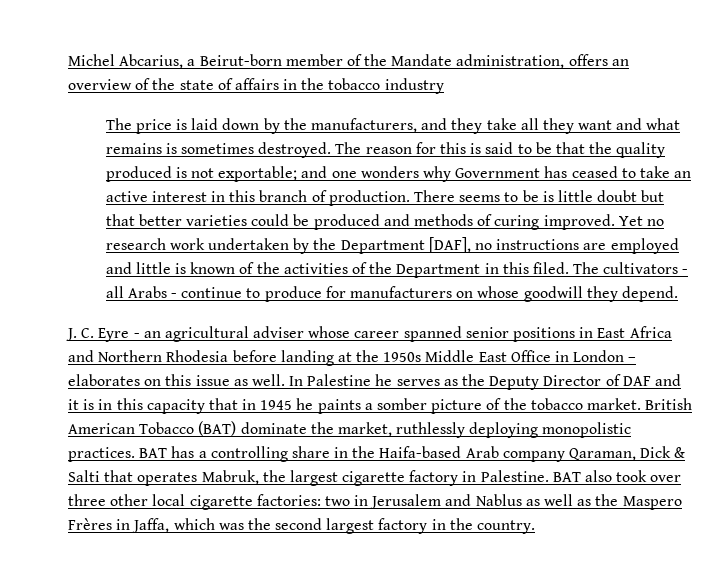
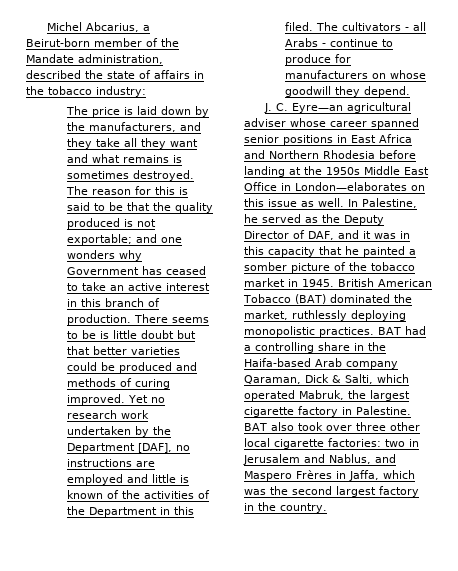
- Michel Abcarius, a Beirut-born member of the Mandate administration, offers an overview of the state of affairs in the tobacco industry
+ Michel Abcarius, a Beirut-born member of the Mandate administration, described the state of affairs in the tobacco industry:
- J. C. Eyre - an agricultural adviser whose career spanned senior positions in East Africa and Northern Rhodesia before landing at the 1950s Middle East Office in London – elaborates on this issue as well.
+ J. C. Eyre—an agricultural adviser whose career spanned senior positions in East Africa and Northern Rhodesia before landing at the 1950s Middle East Office in London—elaborates on this issue as well.
- In Palestine he serves as the Deputy Director of DAF and it is in this capacity that in 1945 he paints a somber picture of the tobacco market.
+ In Palestine, he served as the Deputy Director of DAF, and it was in this capacity that he painted a somber picture of the tobacco market in 1945.
- British American Tobacco (BAT) dominate the market, ruthlessly deploying monopolistic practices.
+ British American Tobacco (BAT) dominated the market, ruthlessly deploying monopolistic practices.
- BAT has a controlling share in the Haifa-based Arab company Qaraman, Dick & Salti that operates Mabruk, the largest cigarette factory in Palestine.
+ BAT had a controlling share in the Haifa-based Arab company Qaraman, Dick & Salti, which operated Mabruk, the largest cigarette factory in Palestine.
- BAT also took over three other local cigarette factories: two in Jerusalem and Nablus as well as the Maspero Frères in Jaffa, which was the second largest factory in the country.
+ BAT also took over three other local cigarette factories: two in Jerusalem and Nablus, and Maspero Frères in Jaffa, which was the second largest factory in the country.

